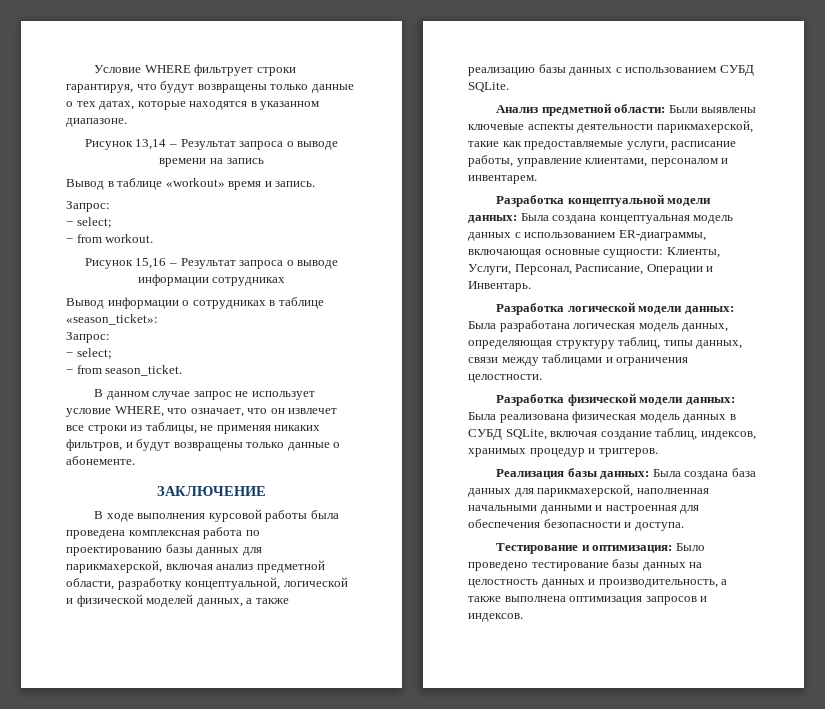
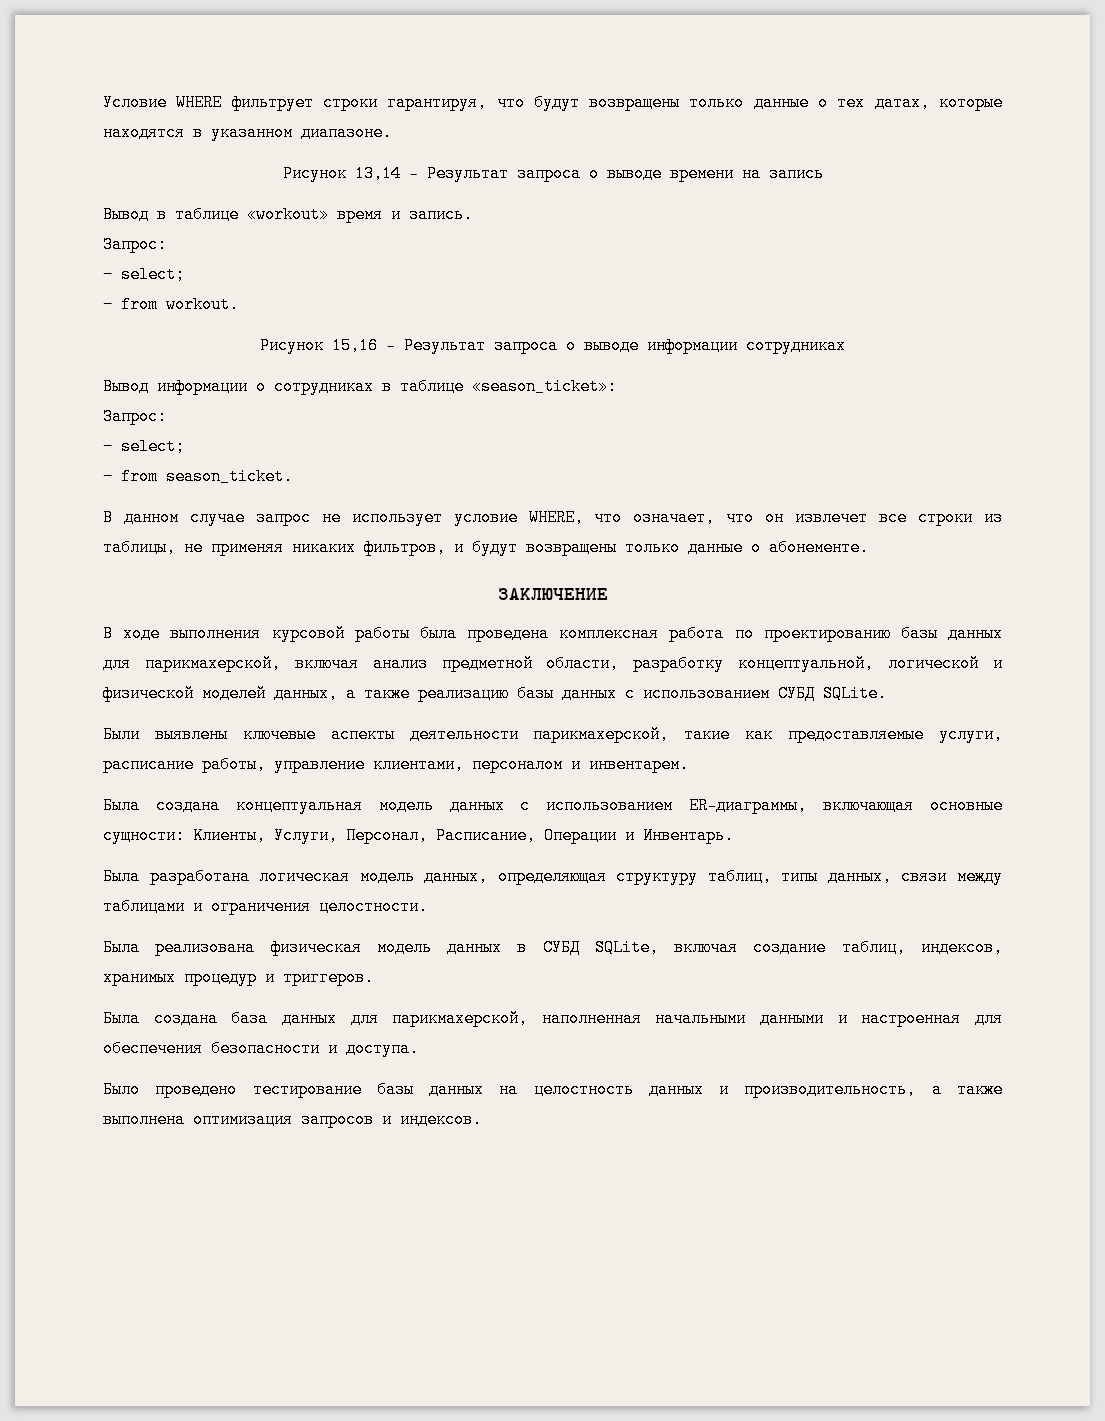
- Анализ предметной области: Были выявлены ключевые аспекты деятельности парикмахерской, такие как предоставляемые услуги, расписание работы, управление клиентами, персоналом и инвентарем.
+ Были выявлены ключевые аспекты деятельности парикмахерской, такие как предоставляемые услуги, расписание работы, управление клиентами, персоналом и инвентарем.
- Разработка концептуальной модели данных: Была создана концептуальная модель данных с использованием ER-диаграммы, включающая основные сущности: Клиенты, Услуги, Персонал, Расписание, Операции и Инвентарь.
+ Была создана концептуальная модель данных с использованием ER-диаграммы, включающая основные сущности: Клиенты, Услуги, Персонал, Расписание, Операции и Инвентарь.
- Разработка логической модели данных: Была разработана логическая модель данных, определяющая структуру таблиц, типы данных, связи между таблицами и ограничения целостности.
+ Была разработана логическая модель данных, определяющая структуру таблиц, типы данных, связи между таблицами и ограничения целостности.
- Разработка физической модели данных: Была реализована физическая модель данных в СУБД SQLite, включая создание таблиц, индексов, хранимых процедур и триггеров.
+ Была реализована физическая модель данных в СУБД SQLite, включая создание таблиц, индексов, хранимых процедур и триггеров.
- Реализация базы данных: Была создана база данных для парикмахерской, наполненная начальными данными и настроенная для обеспечения безопасности и доступа.
+ Была создана база данных для парикмахерской, наполненная начальными данными и настроенная для обеспечения безопасности и доступа.
- Тестирование и оптимизация: Было проведено тестирование базы данных на целостность данных и производительность, а также выполнена оптимизация запросов и индексов.
+ Было проведено тестирование базы данных на целостность данных и производительность, а также выполнена оптимизация запросов и индексов.

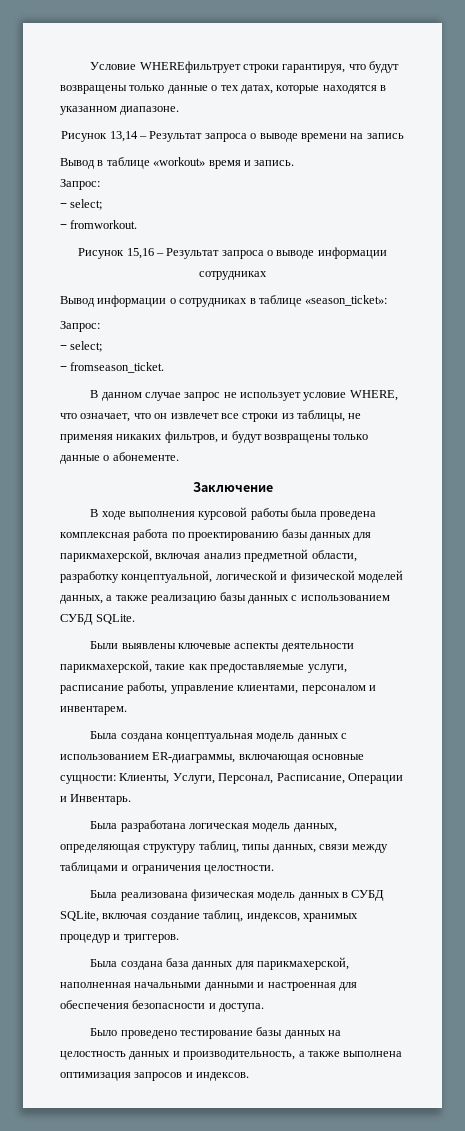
- Условие WHERE фильтрует строки гарантируя, что будут возвращены только данные о тех датах, которые находятся в указанном диапазоне.
+ Условие WHEREфильтрует строки гарантируя, что будут возвращены только данные о тех датах, которые находятся в указанном диапазоне.
- − from workout.
+ − fromworkout.
- − from season_ticket.
+ − fromseason_ticket.
- ЗАКЛЮЧЕНИЕ
+ Заключение

